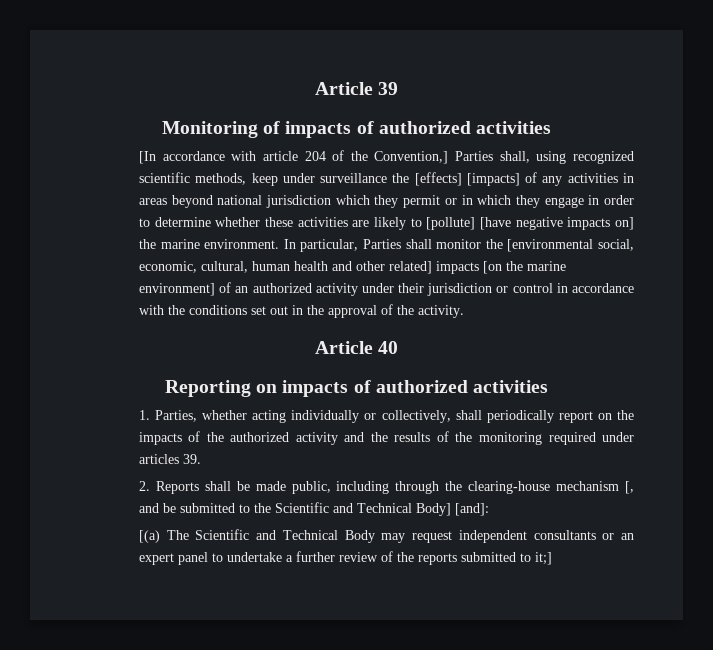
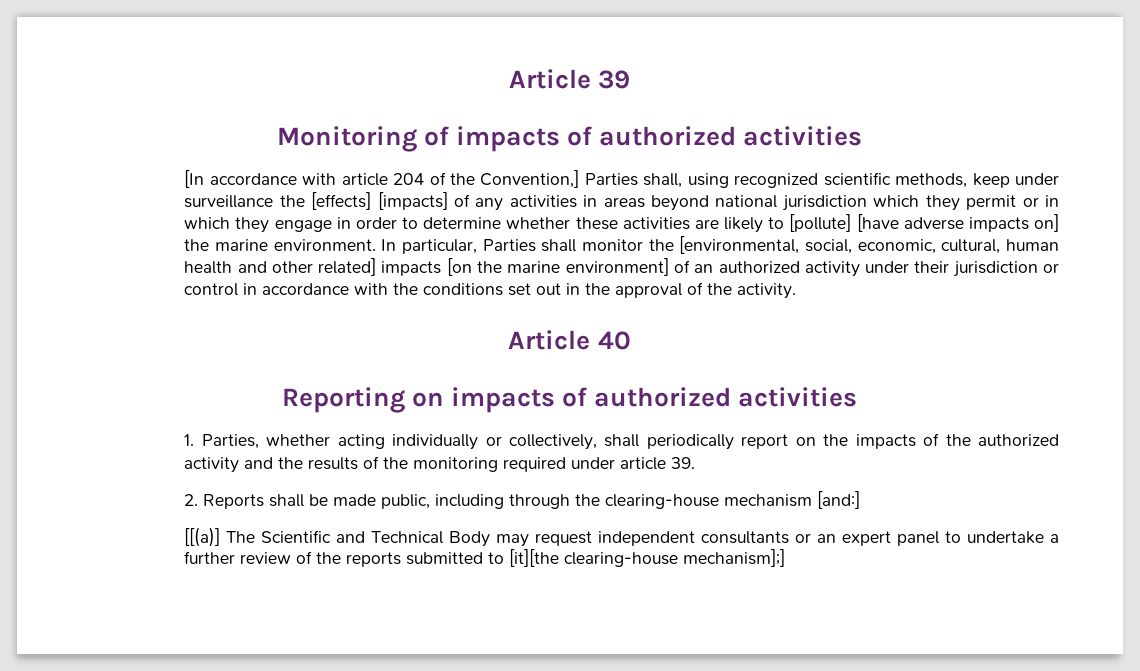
- [In accordance with article 204 of the Convention,] Parties shall, using recognized scientific methods, keep under surveillance the [effects] [impacts] of any activities in areas beyond national jurisdiction which they permit or in which they engage in order to determine whether these activities are likely to [pollute] [have negative impacts on] the marine environment.
+ [In accordance with article 204 of the Convention,] Parties shall, using recognized scientific methods, keep under surveillance the [effects] [impacts] of any activities in areas beyond national jurisdiction which they permit or in which they engage in order to determine whether these activities are likely to [pollute] [have adverse impacts on] the marine environment.
- In particular, Parties shall monitor the [environmental social, economic, cultural, human health and other related] impacts [on the marine environment] of an authorized activity under their jurisdiction or control in accordance with the conditions set out in the approval of the activity.
+ In particular, Parties shall monitor the [environmental, social, economic, cultural, human health and other related] impacts [on the marine environment] of an authorized activity under their jurisdiction or control in accordance with the conditions set out in the approval of the activity.
- 1. Parties, whether acting individually or collectively, shall periodically report on the impacts of the authorized activity and the results of the monitoring required under articles 39.
+ 1. Parties, whether acting individually or collectively, shall periodically report on the impacts of the authorized activity and the results of the monitoring required under article 39.
- 2. Reports shall be made public, including through the clearing-house mechanism [, and be submitted to the Scientific and Technical Body] [and]:
- [(a) The Scientific and Technical Body may request independent consultants or an expert panel to undertake a further review of the reports submitted to it;]
+ 2. Reports shall be made public, including through the clearing-house mechanism [and:]
+ [[(a)] The Scientific and Technical Body may request independent consultants or an expert panel to undertake a further review of the reports submitted to [it][the clearing-house mechanism];]

